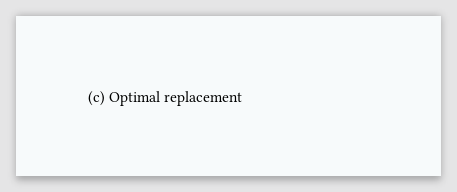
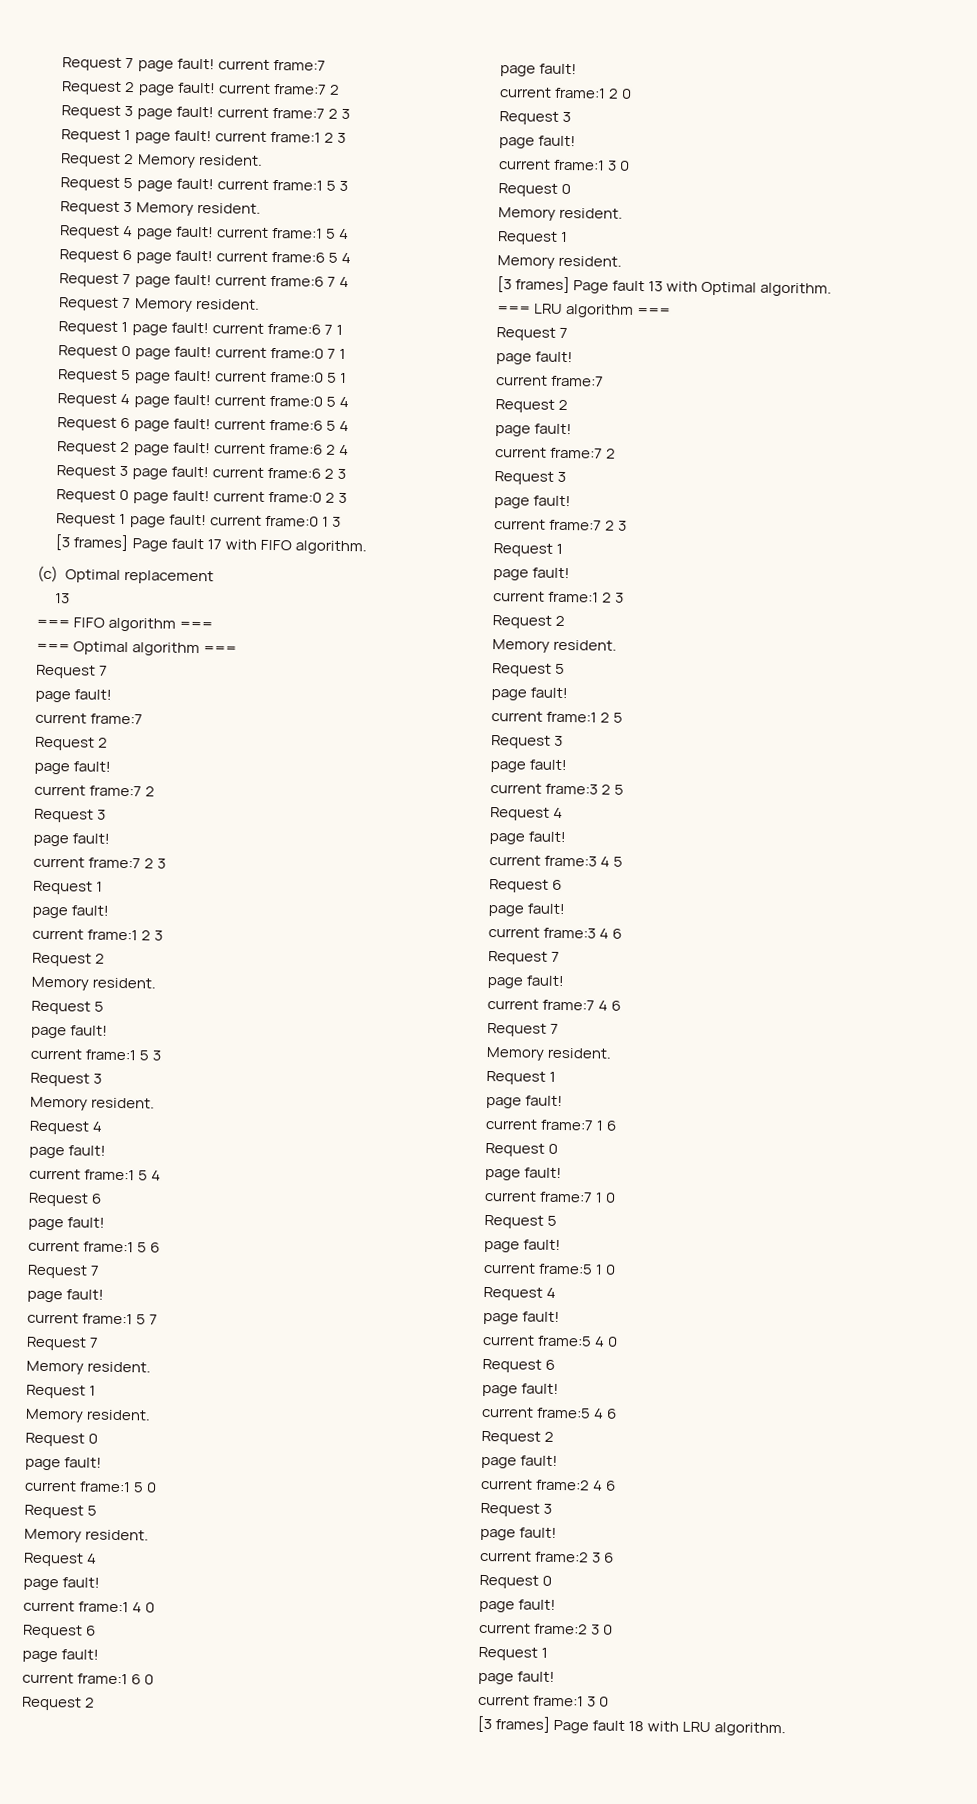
+ Request 7 page fault! current frame:7
+ Request 2 page fault! current frame:7 2
+ Request 3 page fault! current frame:7 2 3
+ Request 1 page fault! current frame:1 2 3
+ Request 2 Memory resident.
+ Request 5 page fault! current frame:1 5 3
+ Request 3 Memory resident.
+ Request 4 page fault! current frame:1 5 4
+ Request 6 page fault! current frame:6 5 4
+ Request 7 page fault! current frame:6 7 4
+ Request 7 Memory resident.
+ Request 1 page fault! current frame:6 7 1
+ Request 0 page fault! current frame:0 7 1
+ Request 5 page fault! current frame:0 5 1
+ Request 4 page fault! current frame:0 5 4
+ Request 6 page fault! current frame:6 5 4
+ Request 2 page fault! current frame:6 2 4
+ Request 3 page fault! current frame:6 2 3
+ Request 0 page fault! current frame:0 2 3
+ Request 1 page fault! current frame:0 1 3
+ [3 frames] Page fault 17 with FIFO algorithm.
  (c) Optimal replacement
+ 13
+ === FIFO algorithm ===
+ === Optimal algorithm ===
+ Request 7
+ page fault!
+ current frame:7
+ Request 2
+ page fault!
+ current frame:7 2
+ Request 3
+ page fault!
+ current frame:7 2 3
+ Request 1
+ page fault!
+ current frame:1 2 3
+ Request 2
+ Memory resident.
+ Request 5
+ page fault!
+ current frame:1 5 3
+ Request 3
+ Memory resident.
+ Request 4
+ page fault!
+ current frame:1 5 4
+ Request 6
+ page fault!
+ current frame:1 5 6
+ Request 7
+ page fault!
+ current frame:1 5 7
+ Request 7
+ Memory resident.
+ Request 1
+ Memory resident.
+ Request 0
+ page fault!
+ current frame:1 5 0
+ Request 5
+ Memory resident.
+ Request 4
+ page fault!
+ current frame:1 4 0
+ Request 6
+ page fault!
+ current frame:1 6 0
+ Request 2
+ page fault!
+ current frame:1 2 0
+ Request 3
+ page fault!
+ current frame:1 3 0
+ Request 0
+ Memory resident.
+ Request 1
+ Memory resident.
+ [3 frames] Page fault 13 with Optimal algorithm.
+ === LRU algorithm ===
+ Request 7
+ page fault!
+ current frame:7
+ Request 2
+ page fault!
+ current frame:7 2
+ Request 3
+ page fault!
+ current frame:7 2 3
+ Request 1
+ page fault!
+ current frame:1 2 3
+ Request 2
+ Memory resident.
+ Request 5
+ page fault!
+ current frame:1 2 5
+ Request 3
+ page fault!
+ current frame:3 2 5
+ Request 4
+ page fault!
+ current frame:3 4 5
+ Request 6
+ page fault!
+ current frame:3 4 6
+ Request 7
+ page fault!
+ current frame:7 4 6
+ Request 7
+ Memory resident.
+ Request 1
+ page fault!
+ current frame:7 1 6
+ Request 0
+ page fault!
+ current frame:7 1 0
+ Request 5
+ page fault!
+ current frame:5 1 0
+ Request 4
+ page fault!
+ current frame:5 4 0
+ Request 6
+ page fault!
+ current frame:5 4 6
+ Request 2
+ page fault!
+ current frame:2 4 6
+ Request 3
+ page fault!
+ current frame:2 3 6
+ Request 0
+ page fault!
+ current frame:2 3 0
+ Request 1
+ page fault!
+ current frame:1 3 0
+ [3 frames] Page fault 18 with LRU algorithm.

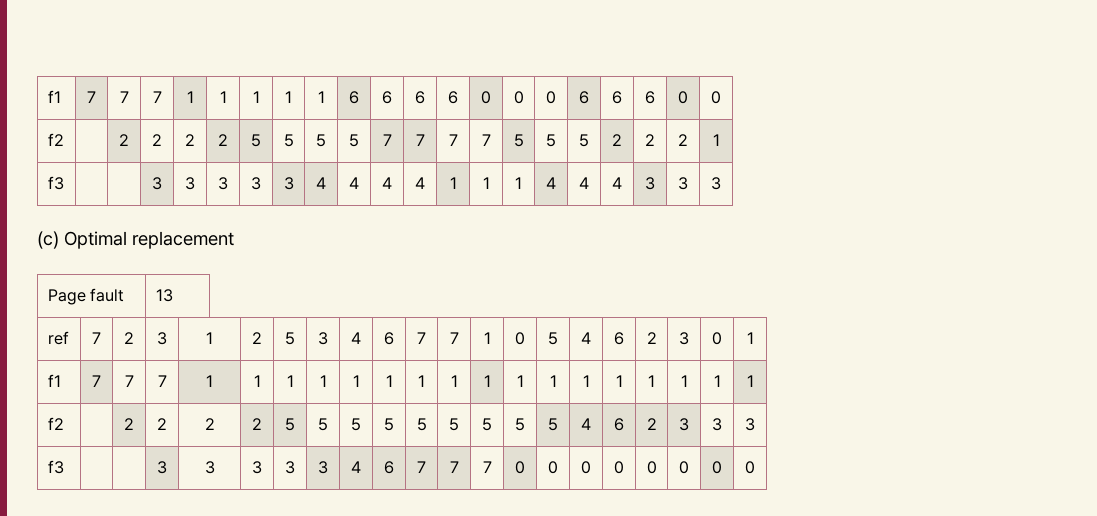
- Request 7 page fault! current frame:7
- Request 2 page fault! current frame:7 2
- Request 3 page fault! current frame:7 2 3
- Request 1 page fault! current frame:1 2 3
- Request 2 Memory resident.
- Request 5 page fault! current frame:1 5 3
- Request 3 Memory resident.
- Request 4 page fault! current frame:1 5 4
- Request 6 page fault! current frame:6 5 4
- Request 7 page fault! current frame:6 7 4
- Request 7 Memory resident.
- Request 1 page fault! current frame:6 7 1
- Request 0 page fault! current frame:0 7 1
- Request 5 page fault! current frame:0 5 1
- Request 4 page fault! current frame:0 5 4
- Request 6 page fault! current frame:6 5 4
- Request 2 page fault! current frame:6 2 4
- Request 3 page fault! current frame:6 2 3
- Request 0 page fault! current frame:0 2 3
- Request 1 page fault! current frame:0 1 3
- [3 frames] Page fault 17 with FIFO algorithm.
+ f1 | 7 | 7 | 7 | 1 | 1 | 1 | 1 | 1 | 6 | 6 | 6 | 6 | 0 | 0 | 0 | 6 | 6 | 6 | 0 | 0
+ f2 | | 2 | 2 | 2 | 2 | 5 | 5 | 5 | 5 | 7 | 7 | 7 | 7 | 5 | 5 | 5 | 2 | 2 | 2 | 1
+ f3 | | | 3 | 3 | 3 | 3 | 3 | 4 | 4 | 4 | 4 | 1 | 1 | 1 | 4 | 4 | 4 | 3 | 3 | 3
  (c) Optimal replacement
- 13
- === FIFO algorithm ===
- === Optimal algorithm ===
- Request 7
- page fault!
- current frame:7
- Request 2
- page fault!
- current frame:7 2
- Request 3
- page fault!
- current frame:7 2 3
- Request 1
- page fault!
- current frame:1 2 3
- Request 2
- Memory resident.
- Request 5
- page fault!
- current frame:1 5 3
- Request 3
- Memory resident.
- Request 4
- page fault!
- current frame:1 5 4
- Request 6
- page fault!
- current frame:1 5 6
- Request 7
- page fault!
- current frame:1 5 7
- Request 7
- Memory resident.
- Request 1
- Memory resident.
- Request 0
- page fault!
- current frame:1 5 0
- Request 5
- Memory resident.
- Request 4
- page fault!
- current frame:1 4 0
- Request 6
- page fault!
- current frame:1 6 0
- Request 2
- page fault!
- current frame:1 2 0
- Request 3
- page fault!
- current frame:1 3 0
- Request 0
- Memory resident.
- Request 1
- Memory resident.
- [3 frames] Page fault 13 with Optimal algorithm.
- === LRU algorithm ===
- Request 7
- page fault!
- current frame:7
- Request 2
- page fault!
- current frame:7 2
- Request 3
- page fault!
- current frame:7 2 3
- Request 1
- page fault!
- current frame:1 2 3
- Request 2
- Memory resident.
- Request 5
- page fault!
- current frame:1 2 5
- Request 3
- page fault!
- current frame:3 2 5
- Request 4
- page fault!
- current frame:3 4 5
- Request 6
- page fault!
- current frame:3 4 6
- Request 7
- page fault!
- current frame:7 4 6
- Request 7
- Memory resident.
- Request 1
- page fault!
- current frame:7 1 6
- Request 0
- page fault!
- current frame:7 1 0
- Request 5
- page fault!
- current frame:5 1 0
- Request 4
- page fault!
- current frame:5 4 0
- Request 6
- page fault!
- current frame:5 4 6
- Request 2
- page fault!
- current frame:2 4 6
- Request 3
- page fault!
- current frame:2 3 6
- Request 0
- page fault!
- current frame:2 3 0
- Request 1
- page fault!
- current frame:1 3 0
- [3 frames] Page fault 18 with LRU algorithm.
+ Page fault | 13
+ ref | 7 | 2 | 3 | 1 | 2 | 5 | 3 | 4 | 6 | 7 | 7 | 1 | 0 | 5 | 4 | 6 | 2 | 3 | 0 | 1
+ f1 | 7 | 7 | 7 | 1 | 1 | 1 | 1 | 1 | 1 | 1 | 1 | 1 | 1 | 1 | 1 | 1 | 1 | 1 | 1 | 1
+ f2 | | 2 | 2 | 2 | 2 | 5 | 5 | 5 | 5 | 5 | 5 | 5 | 5 | 5 | 4 | 6 | 2 | 3 | 3 | 3
+ f3 | | | 3 | 3 | 3 | 3 | 3 | 4 | 6 | 7 | 7 | 7 | 0 | 0 | 0 | 0 | 0 | 0 | 0 | 0

